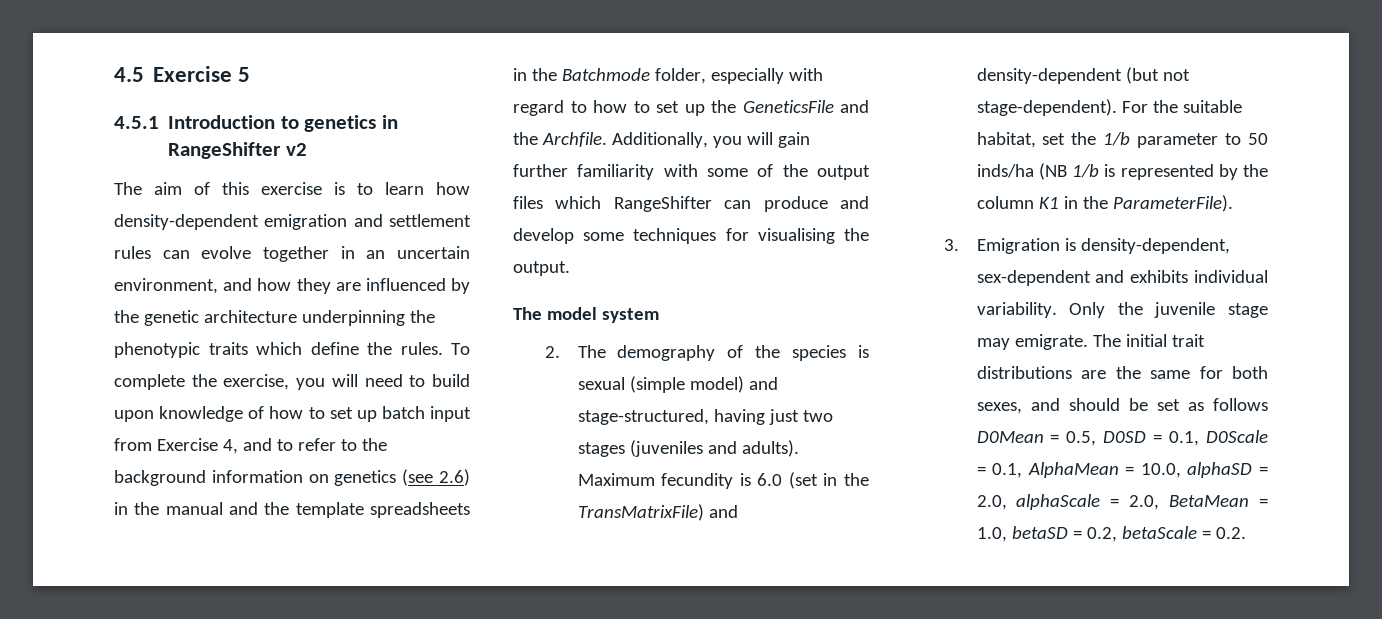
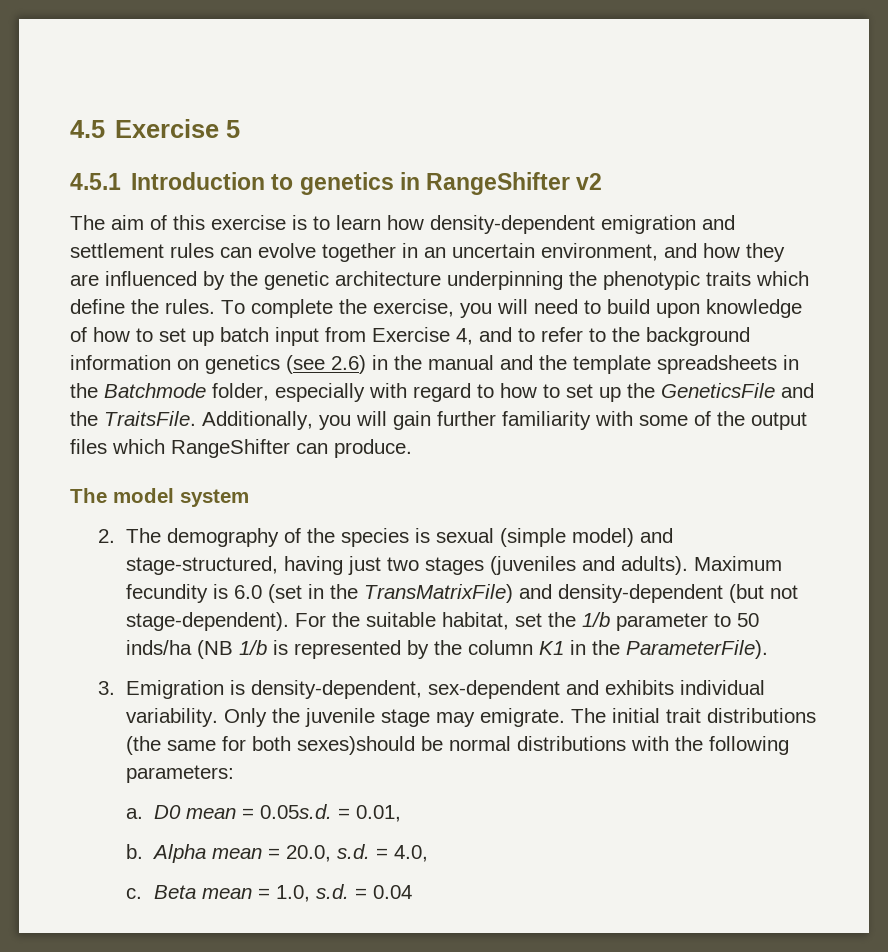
- To complete the exercise, you will need to build upon knowledge of how to set up batch input from Exercise 4, and to refer to the background information on genetics (see 2.6) in the manual and the template spreadsheets in the Batchmode folder, especially with regard to how to set up the GeneticsFile and the Archfile.
+ To complete the exercise, you will need to build upon knowledge of how to set up batch input from Exercise 4, and to refer to the background information on genetics (see 2.6) in the manual and the template spreadsheets in the Batchmode folder, especially with regard to how to set up the GeneticsFile and the TraitsFile.
- Additionally, you will gain further familiarity with some of the output files which RangeShifter can produce and develop some techniques for visualising the output.
+ Additionally, you will gain further familiarity with some of the output files which RangeShifter can produce.
- The initial trait distributions are the same for both sexes, and should be set as follows D0Mean = 0.5, D0SD = 0.1, D0Scale = 0.1, AlphaMean = 10.0, alphaSD = 2.0, alphaScale = 2.0, BetaMean = 1.0, betaSD = 0.2, betaScale = 0.2.
+ The initial trait distributions (the same for both sexes)should be normal distributions with the following parameters:
+ a. D0 mean = 0.05s.d. = 0.01,
+ b. Alpha mean = 20.0, s.d. = 4.0,
+ c. Beta mean = 1.0, s.d. = 0.04

